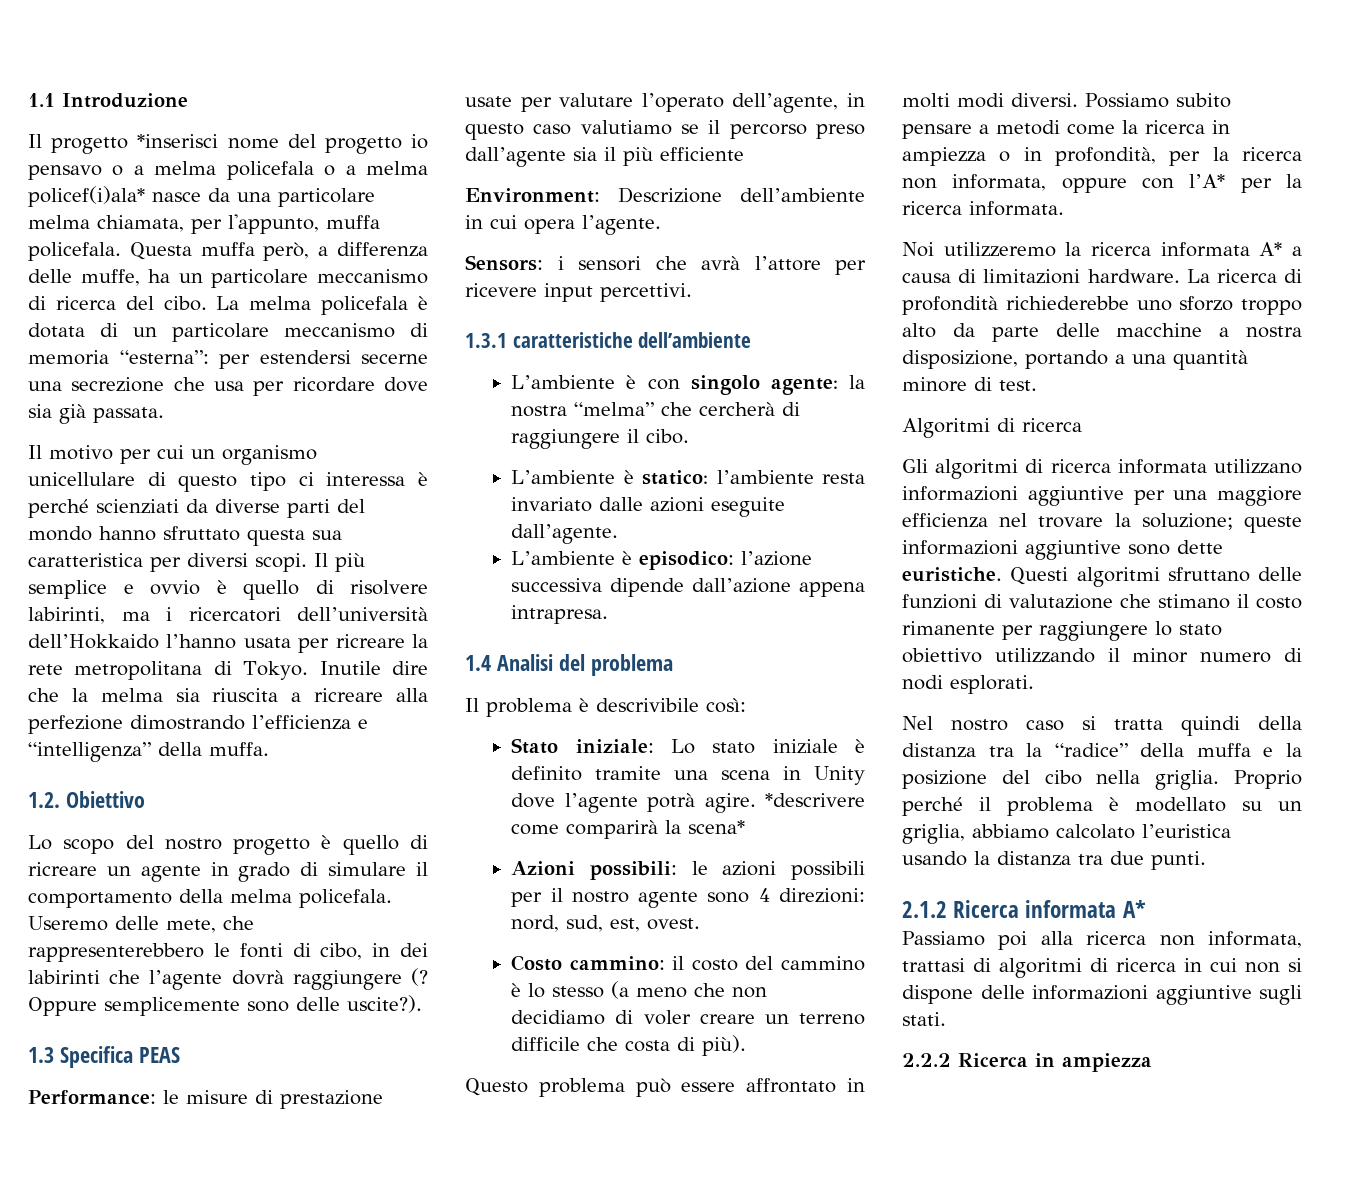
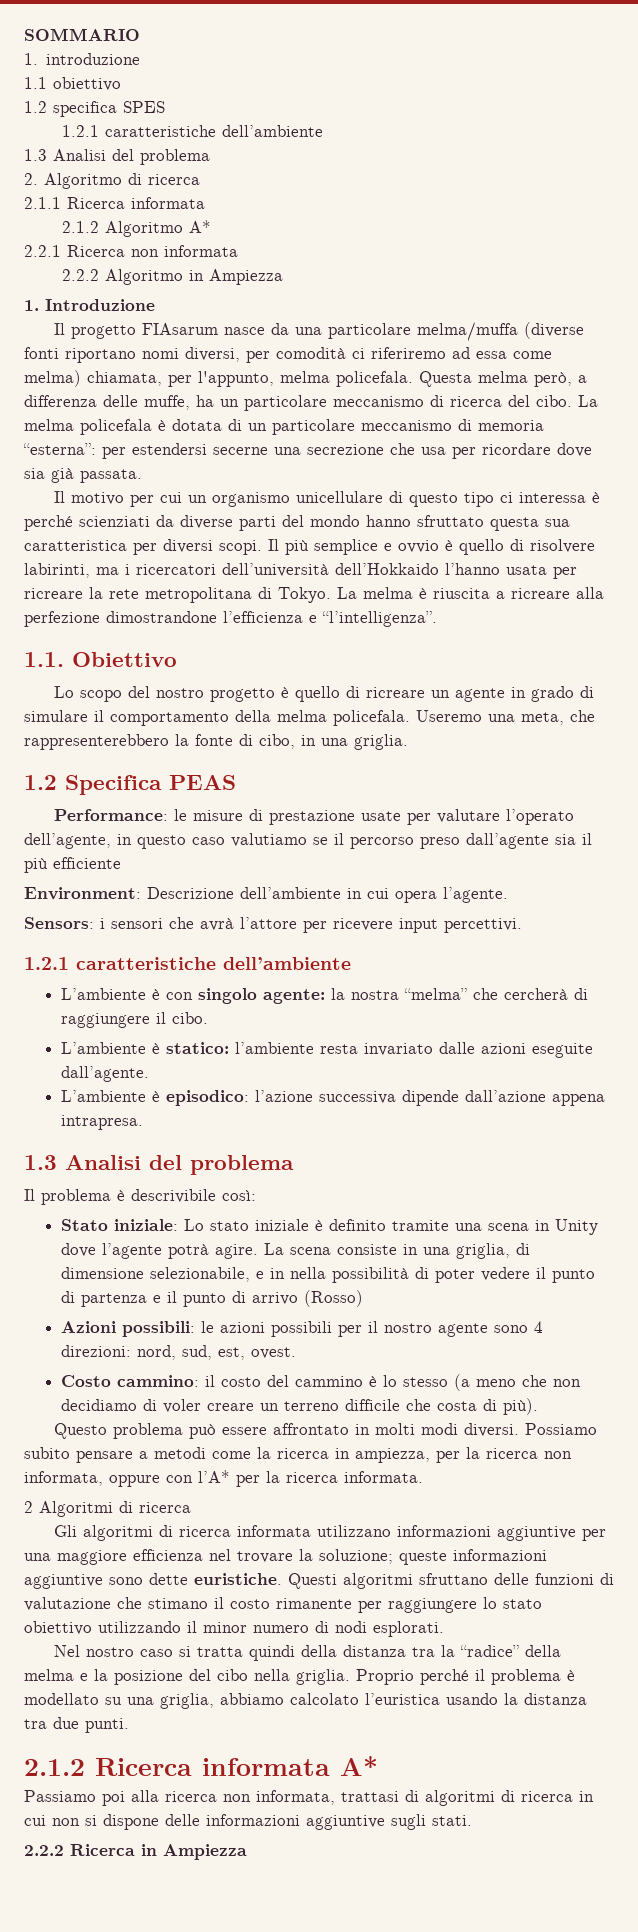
- 1.1 Introduzione
- Il progetto *inserisci nome del progetto io pensavo o a melma policefala o a melma policef(i)ala* nasce da una particolare melma chiamata, per l'appunto, muffa policefala.
+ SOMMARIO
+ 1. introduzione
+ 1.1 obiettivo
+ 1.2 specifica SPES
+ 1.2.1 caratteristiche dell’ambiente
+ 1.3 Analisi del problema
+ 2. Algoritmo di ricerca
+ 2.1.1 Ricerca informata
+ 2.1.2 Algoritmo A*
+ 2.2.1 Ricerca non informata
+ 2.2.2 Algoritmo in Ampiezza
+ 1. Introduzione
+ Il progetto FIAsarum nasce da una particolare melma/muffa (diverse fonti riportano nomi diversi, per comodità ci riferiremo ad essa come melma) chiamata, per l'appunto, melma policefala.
- Questa muffa però, a differenza delle muffe, ha un particolare meccanismo di ricerca del cibo.
+ Questa melma però, a differenza delle muffe, ha un particolare meccanismo di ricerca del cibo.
- Inutile dire che la melma sia riuscita a ricreare alla perfezione dimostrando l’efficienza e “intelligenza” della muffa.
- 1.2. Obiettivo
+ La melma è riuscita a ricreare alla perfezione dimostrandone l’efficienza e “l’intelligenza”.
+ 1.1. Obiettivo
- Useremo delle mete, che rappresenterebbero le fonti di cibo, in dei labirinti che l’agente dovrà raggiungere (? Oppure semplicemente sono delle uscite?).
- 1.3 Specifica PEAS
+ Useremo una meta, che rappresenterebbero la fonte di cibo, in una griglia.
+ 1.2 Specifica PEAS
  Sensors: i sensori che avrà l’attore per ricevere input percettivi.
- 1.3.1 caratteristiche dell’ambiente
+ 1.2.1 caratteristiche dell’ambiente
  L’ambiente è episodico: l’azione successiva dipende dall’azione appena intrapresa.
- 1.4 Analisi del problema
+ 1.3 Analisi del problema
- *descrivere come comparirà la scena*
+ La scena consiste in una griglia, di dimensione selezionabile, e in nella possibilità di poter vedere il punto di partenza e il punto di arrivo (Rosso)
- Possiamo subito pensare a metodi come la ricerca in ampiezza o in profondità, per la ricerca non informata, oppure con l’A* per la ricerca informata.
+ Possiamo subito pensare a metodi come la ricerca in ampiezza, per la ricerca non informata, oppure con l’A* per la ricerca informata.
- Noi utilizzeremo la ricerca informata A* a causa di limitazioni hardware. La ricerca di profondità richiederebbe uno sforzo troppo alto da parte delle macchine a nostra disposizione, portando a una quantità minore di test.
- Algoritmi di ricerca
+ 2 Algoritmi di ricerca
- Nel nostro caso si tratta quindi della distanza tra la “radice” della muffa e la posizione del cibo nella griglia.
+ Nel nostro caso si tratta quindi della distanza tra la “radice” della melma e la posizione del cibo nella griglia.
- Proprio perché il problema è modellato su un griglia, abbiamo calcolato l’euristica usando la distanza tra due punti.
+ Proprio perché il problema è modellato su una griglia, abbiamo calcolato l’euristica usando la distanza tra due punti.
- 2.2.2 Ricerca in ampiezza
+ 2.2.2 Ricerca in Ampiezza

